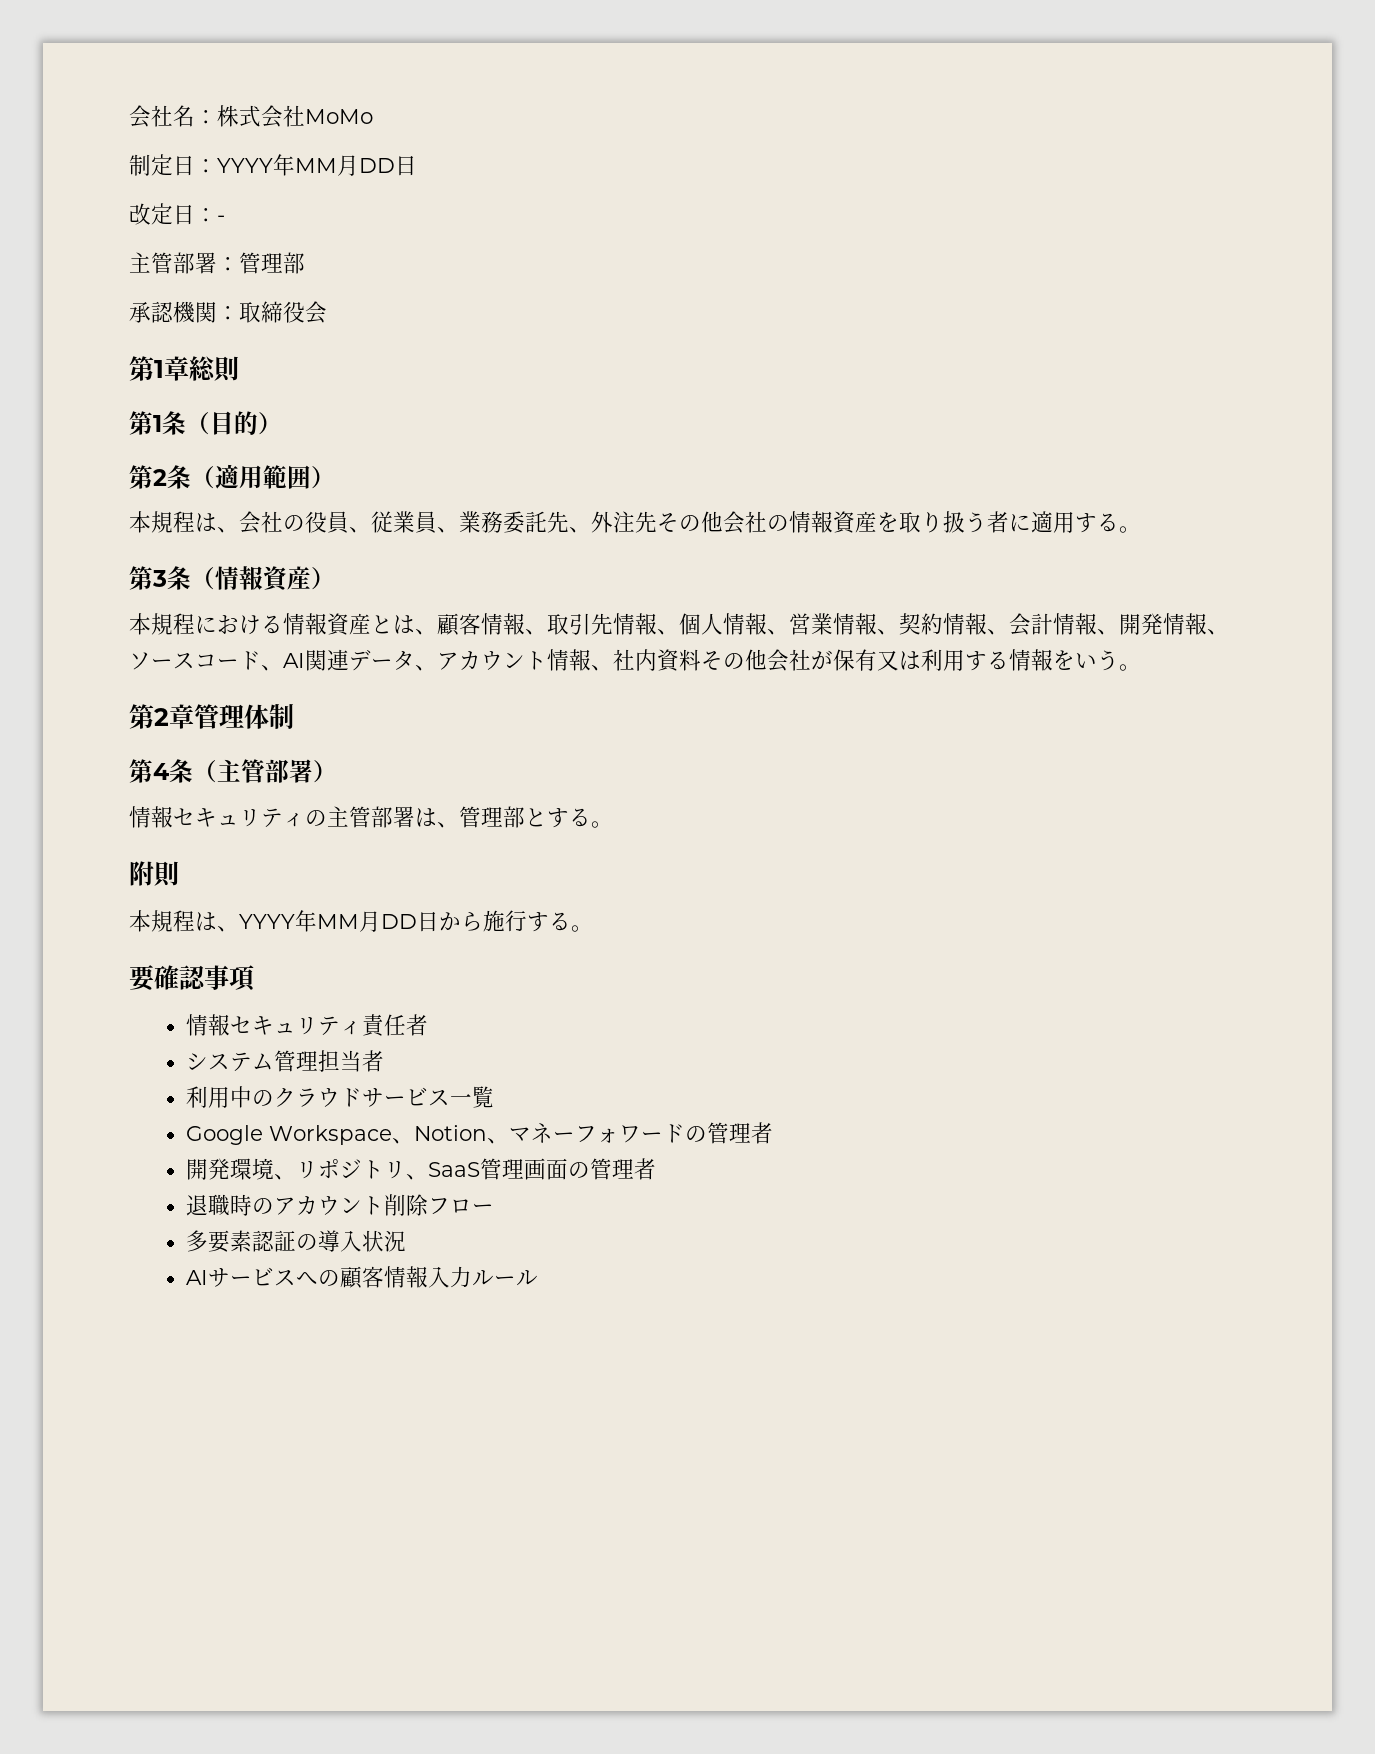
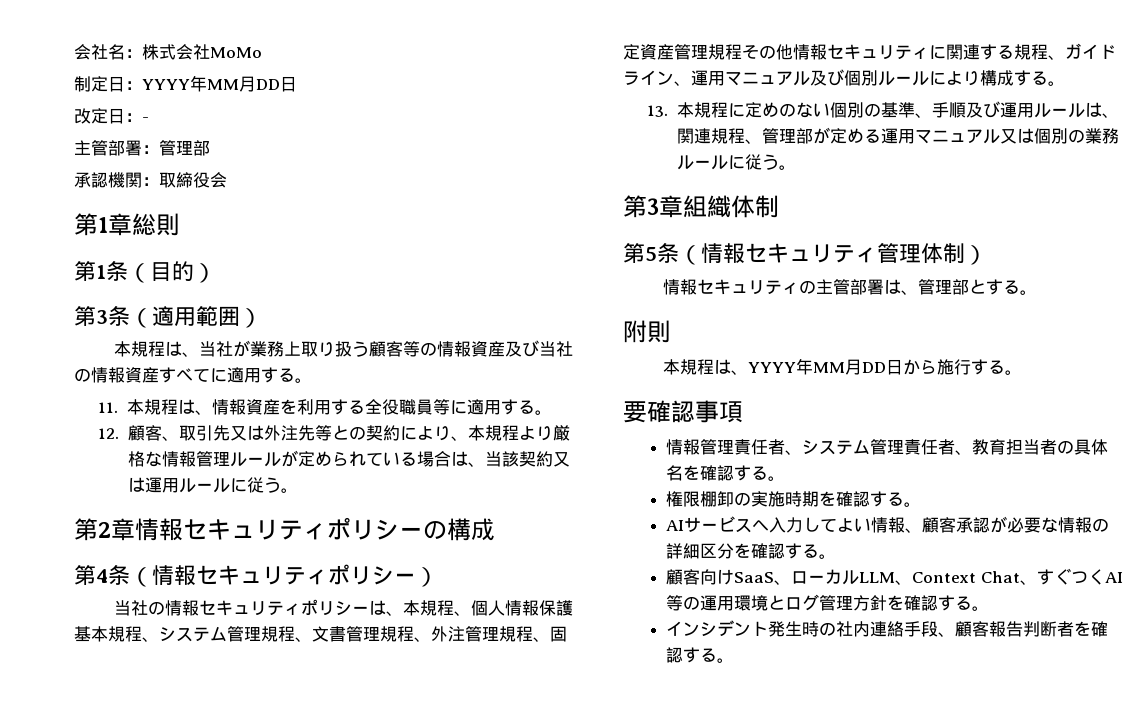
- 第2条（適用範囲）
+ 第3条（適用範囲）
- 本規程は、会社の役員、従業員、業務委託先、外注先その他会社の情報資産を取り扱う者に適用する。
- 第3条（情報資産）
- 本規程における情報資産とは、顧客情報、取引先情報、個人情報、営業情報、契約情報、会計情報、開発情報、ソースコード、AI関連データ、アカウント情報、社内資料その他会社が保有又は利用する情報をいう。
- 第2章管理体制
- 第4条（主管部署）
+ 本規程は、当社が業務上取り扱う顧客等の情報資産及び当社の情報資産すべてに適用する。
+ 11.本規程は、情報資産を利用する全役職員等に適用する。
+ 12.顧客、取引先又は外注先等との契約により、本規程より厳格な情報管理ルールが定められている場合は、当該契約又は運用ルールに従う。
+ 第2章情報セキュリティポリシーの構成
+ 第4条（情報セキュリティポリシー）
+ 当社の情報セキュリティポリシーは、本規程、個人情報保護基本規程、システム管理規程、文書管理規程、外注管理規程、固定資産管理規程その他情報セキュリティに関連する規程、ガイドライン、運用マニュアル及び個別ルールにより構成する。
+ 13.本規程に定めのない個別の基準、手順及び運用ルールは、関連規程、管理部が定める運用マニュアル又は個別の業務ルールに従う。
+ 第3章組織体制
+ 第5条（情報セキュリティ管理体制）
- 情報セキュリティ責任者
- システム管理担当者
- 利用中のクラウドサービス一覧
- Google Workspace、Notion、マネーフォワードの管理者
- 開発環境、リポジトリ、SaaS管理画面の管理者
- 退職時のアカウント削除フロー
- 多要素認証の導入状況
- AIサービスへの顧客情報入力ルール
+ 情報管理責任者、システム管理責任者、教育担当者の具体名を確認する。
+ 権限棚卸の実施時期を確認する。
+ AIサービスへ入力してよい情報、顧客承認が必要な情報の詳細区分を確認する。
+ 顧客向けSaaS、ローカルLLM、Context Chat、すぐつくAI等の運用環境とログ管理方針を確認する。
+ インシデント発生時の社内連絡手段、顧客報告判断者を確認する。

